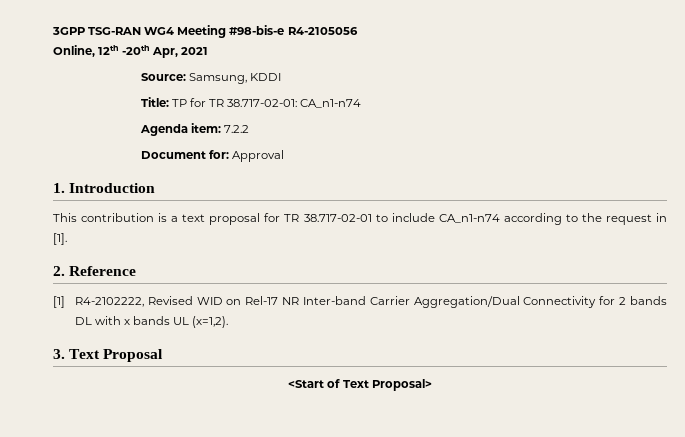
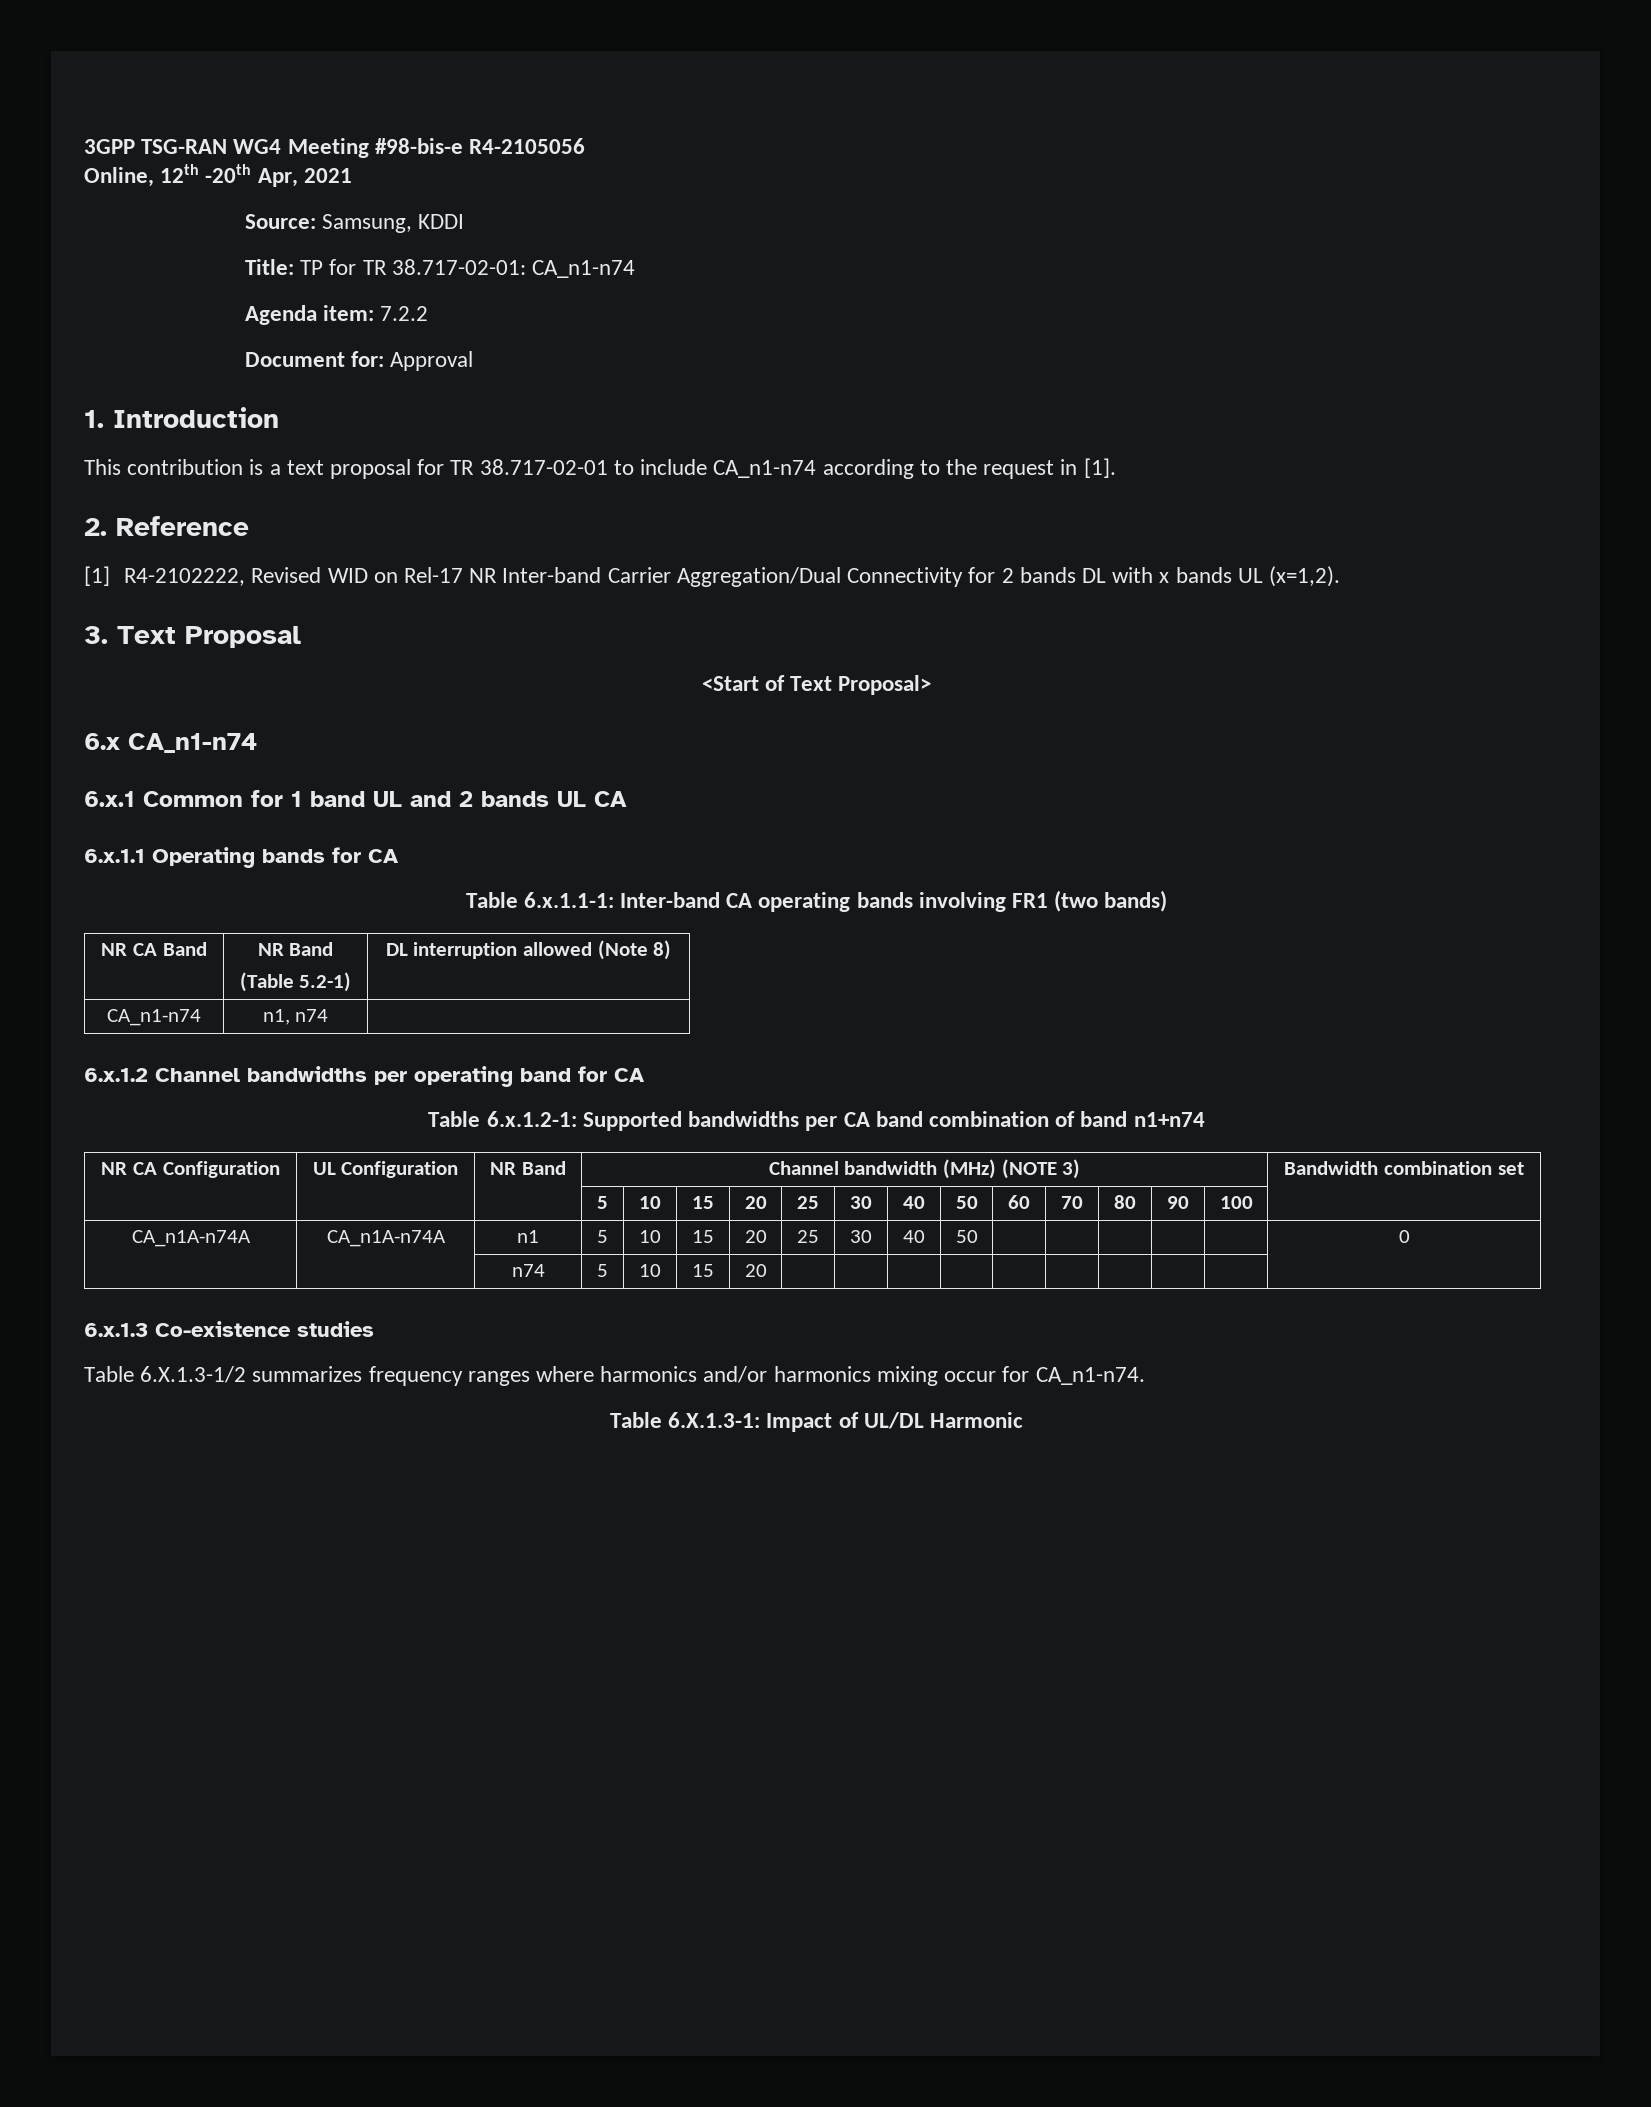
+ 6.x CA_n1-n74
+ 6.x.1 Common for 1 band UL and 2 bands UL CA
+ 6.x.1.1 Operating bands for CA
+ Table 6.x.1.1-1: Inter-band CA operating bands involving FR1 (two bands)
+ NR CA Band | NR Band
+ (Table 5.2-1) | DL interruption allowed (Note 8)
+ CA_n1-n74 | n1, n74 |
+ 6.x.1.2 Channel bandwidths per operating band for CA
+ Table 6.x.1.2-1: Supported bandwidths per CA band combination of band n1+n74
+ NR CA Configuration | UL Configuration | NR Band | Channel bandwidth (MHz) (NOTE 3) | Bandwidth combination set
+ | | | 5 | 10 | 15 | 20 | 25 | 30 | 40 | 50 | 60 | 70 | 80 | 90 | 100 |
+ CA_n1A-n74A | CA_n1A-n74A | n1 | 5 | 10 | 15 | 20 | 25 | 30 | 40 | 50 | | | | | | 0
+ | | n74 | 5 | 10 | 15 | 20 | | | | | | | | | |
+ 6.x.1.3 Co-existence studies
+ Table 6.X.1.3-1/2 summarizes frequency ranges where harmonics and/or harmonics mixing occur for CA_n1-n74.
+ Table 6.X.1.3-1: Impact of UL/DL Harmonic

